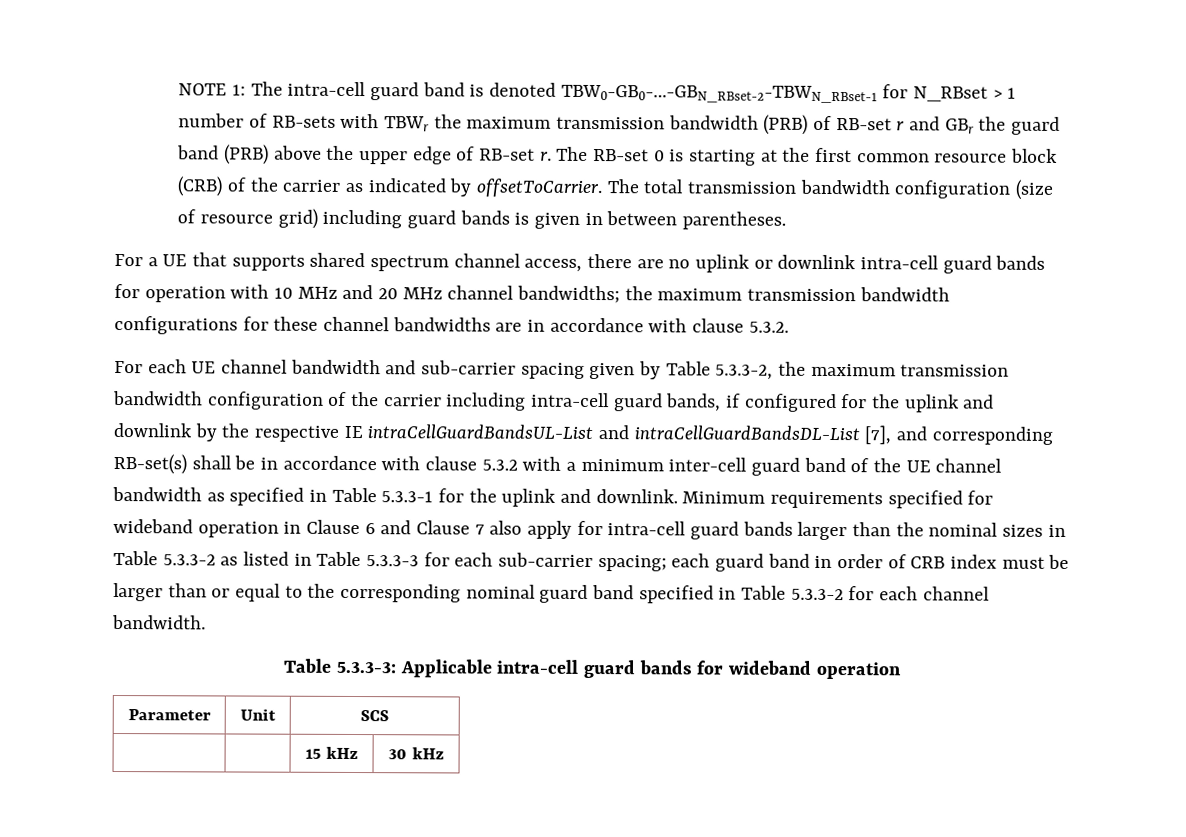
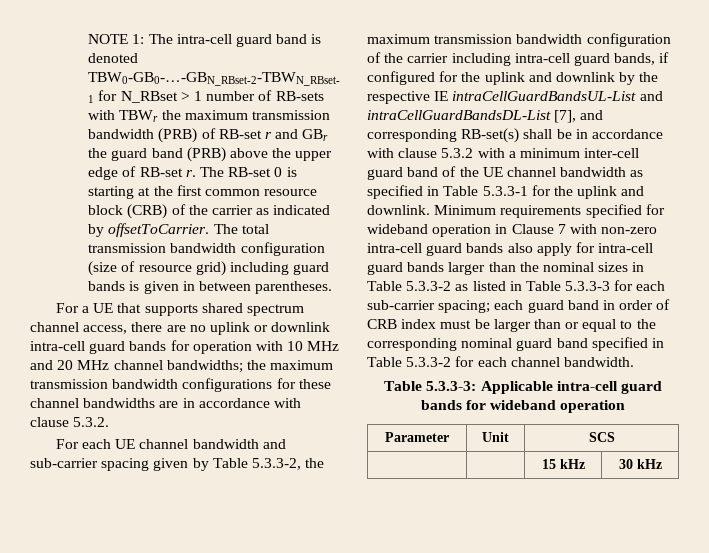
- Minimum requirements specified for wideband operation in Clause 6 and Clause 7 also apply for intra-cell guard bands larger than the nominal sizes in Table 5.3.3-2 as listed in Table 5.3.3-3 for each sub-carrier spacing; each guard band in order of CRB index must be larger than or equal to the corresponding nominal guard band specified in Table 5.3.3-2 for each channel bandwidth.
+ Minimum requirements specified for wideband operation in Clause 7 with non-zero intra-cell guard bands also apply for intra-cell guard bands larger than the nominal sizes in Table 5.3.3-2 as listed in Table 5.3.3-3 for each sub-carrier spacing; each guard band in order of CRB index must be larger than or equal to the corresponding nominal guard band specified in Table 5.3.3-2 for each channel bandwidth.

